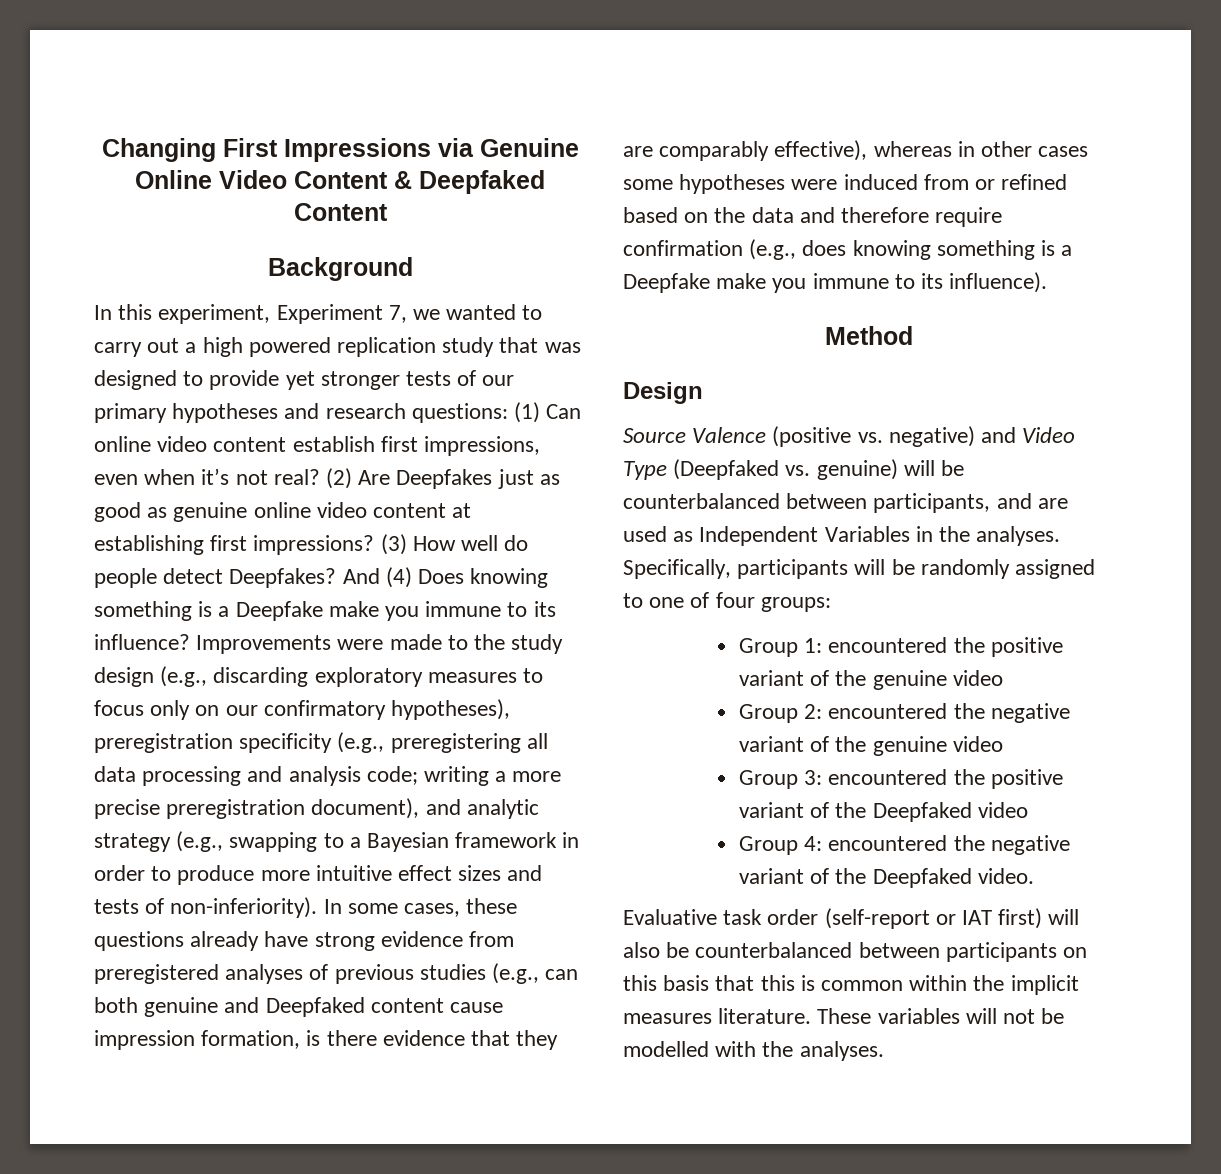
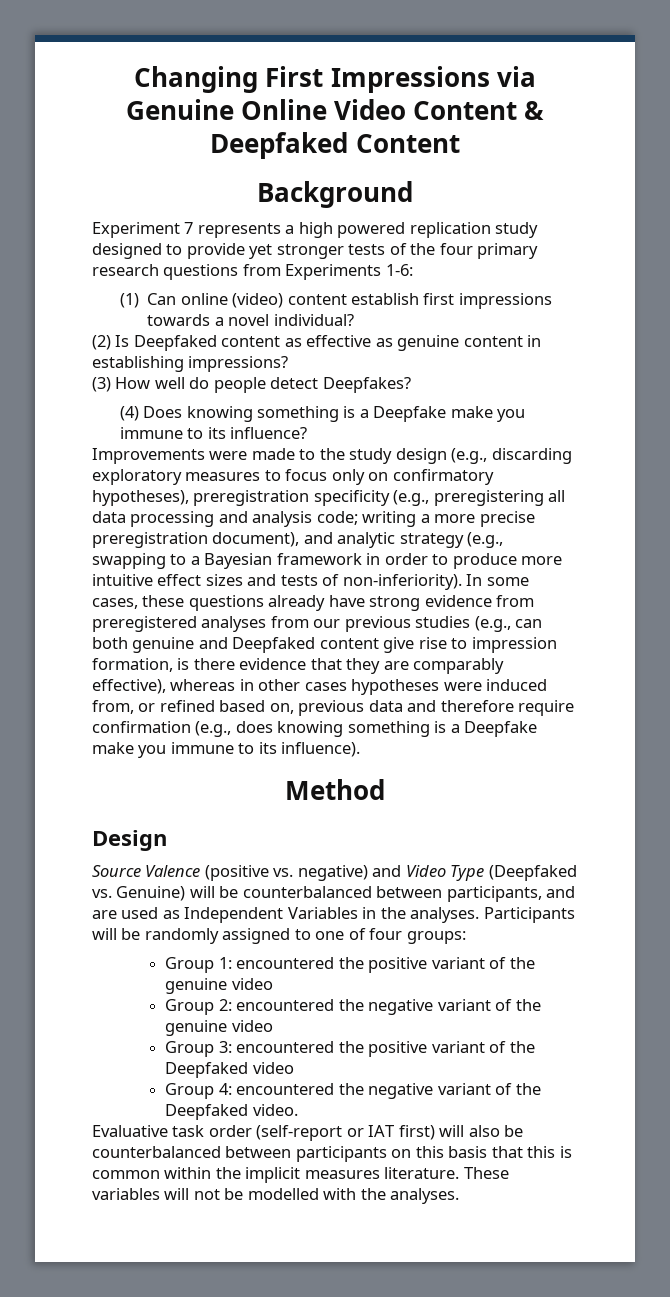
- In this experiment, Experiment 7, we wanted to carry out a high powered replication study that was designed to provide yet stronger tests of our primary hypotheses and research questions: (1) Can online video content establish first impressions, even when it’s not real? (2) Are Deepfakes just as good as genuine online video content at establishing first impressions? (3) How well do people detect Deepfakes? And (4) Does knowing something is a Deepfake make you immune to its influence? Improvements were made to the study design (e.g., discarding exploratory measures to focus only on our confirmatory hypotheses), preregistration specificity (e.g., preregistering all data processing and analysis code;
+ Experiment 7 represents a high powered replication study designed to provide yet stronger tests of the four primary research questions from Experiments 1-6:
+ (1) Can online (video) content establish first impressions towards a novel individual?
+ (2) Is Deepfaked content as effective as genuine content in establishing impressions?
+ (3) How well do people detect Deepfakes?
+ (4) Does knowing something is a Deepfake make you immune to its influence?
+ Improvements were made to the study design (e.g., discarding exploratory measures to focus only on confirmatory hypotheses), preregistration specificity (e.g., preregistering all data processing and analysis code;
- In some cases, these questions already have strong evidence from preregistered analyses of previous studies (e.g., can both genuine and Deepfaked content cause impression formation, is there evidence that they are comparably effective), whereas in other cases some hypotheses were induced from or refined based on the data and therefore require confirmation (e.g., does knowing something is a Deepfake make you immune to its influence).
+ In some cases, these questions already have strong evidence from preregistered analyses from our previous studies (e.g., can both genuine and Deepfaked content give rise to impression formation, is there evidence that they are comparably effective), whereas in other cases hypotheses were induced from, or refined based on, previous data and therefore require confirmation (e.g., does knowing something is a Deepfake make you immune to its influence).
- Source Valence (positive vs. negative) and Video Type (Deepfaked vs. genuine) will be counterbalanced between participants, and are used as Independent Variables in the analyses.
+ Source Valence (positive vs. negative) and Video Type (Deepfaked vs. Genuine) will be counterbalanced between participants, and are used as Independent Variables in the analyses.
- Specifically, participants will be randomly assigned to one of four groups:
+ Participants will be randomly assigned to one of four groups:

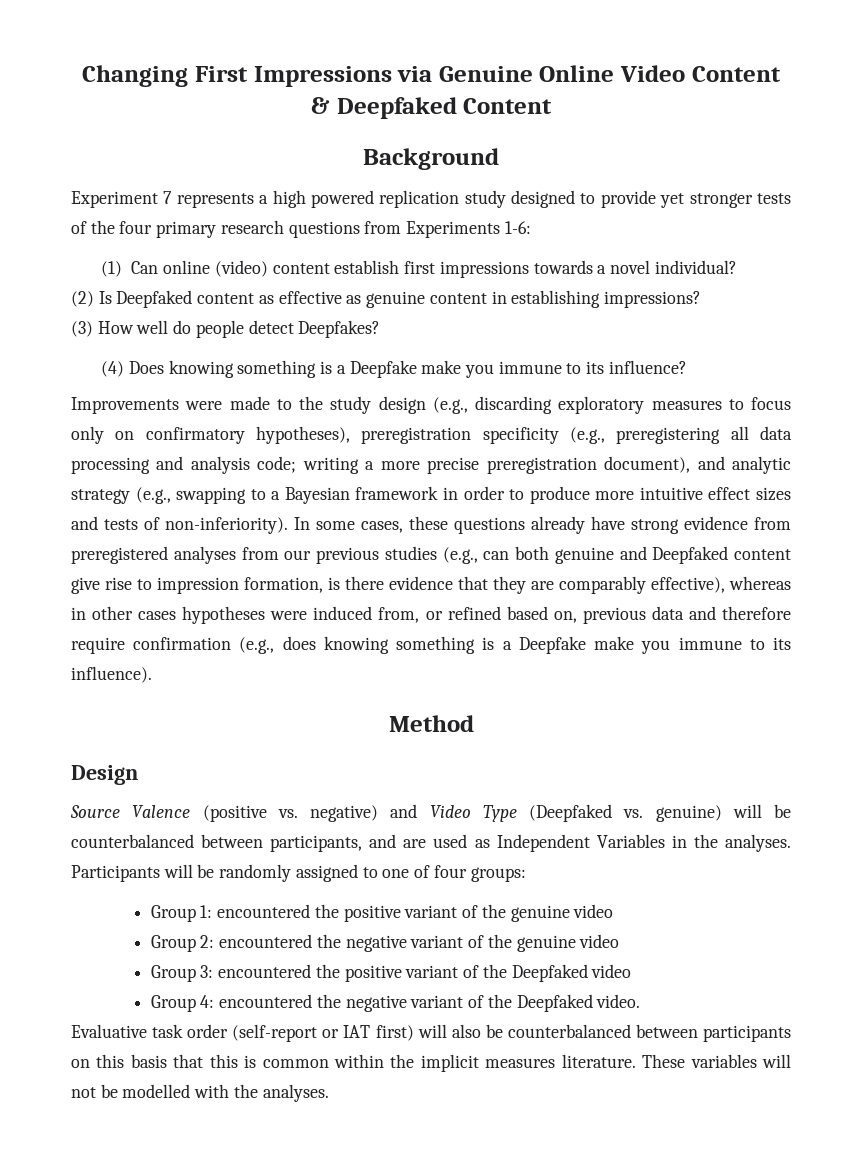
- Source Valence (positive vs. negative) and Video Type (Deepfaked vs. Genuine) will be counterbalanced between participants, and are used as Independent Variables in the analyses.
+ Source Valence (positive vs. negative) and Video Type (Deepfaked vs. genuine) will be counterbalanced between participants, and are used as Independent Variables in the analyses.

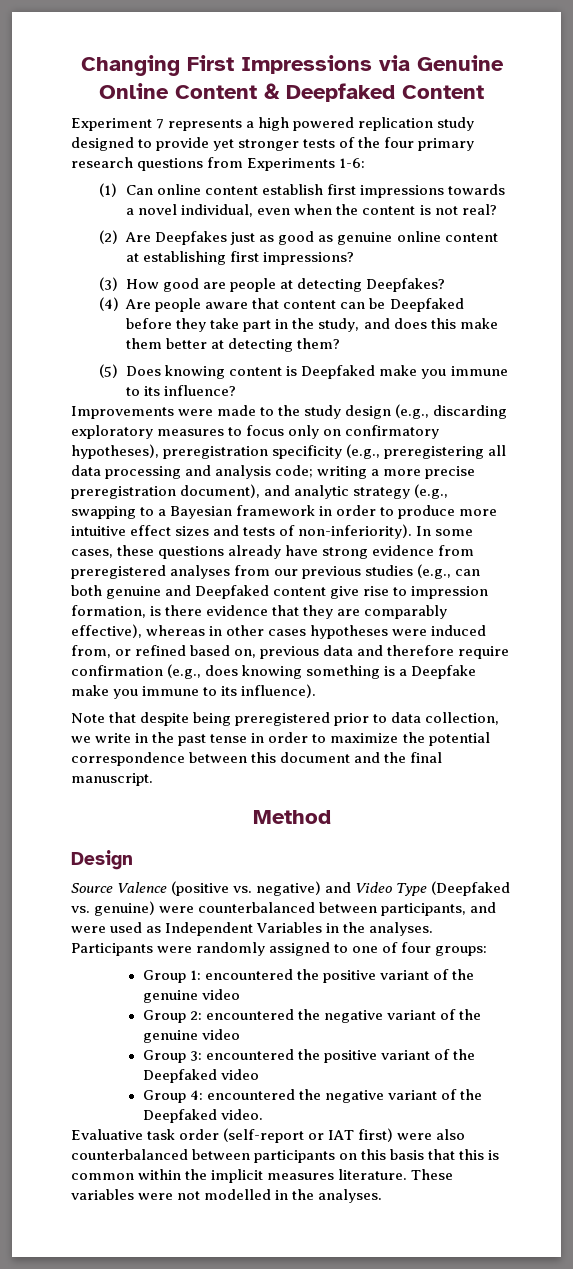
- Changing First Impressions via Genuine Online Video Content & Deepfaked Content
+ Changing First Impressions via Genuine Online Content & Deepfaked Content
- Background
- (1) Can online (video) content establish first impressions towards a novel individual?
- (2) Is Deepfaked content as effective as genuine content in establishing impressions?
- (3) How well do people detect Deepfakes?
- (4) Does knowing something is a Deepfake make you immune to its influence?
+ (1) Can online content establish first impressions towards a novel individual, even when the content is not real?
+ (2) Are Deepfakes just as good as genuine online content at establishing first impressions?
+ (3) How good are people at detecting Deepfakes?
+ (4) Are people aware that content can be Deepfaked before they take part in the study, and does this make them better at detecting them?
+ (5) Does knowing content is Deepfaked make you immune to its influence?
+ Note that despite being preregistered prior to data collection, we write in the past tense in order to maximize the potential correspondence between this document and the final manuscript.
- Source Valence (positive vs. negative) and Video Type (Deepfaked vs. genuine) will be counterbalanced between participants, and are used as Independent Variables in the analyses.
+ Source Valence (positive vs. negative) and Video Type (Deepfaked vs. genuine) were counterbalanced between participants, and were used as Independent Variables in the analyses.
- Participants will be randomly assigned to one of four groups:
+ Participants were randomly assigned to one of four groups:
- Evaluative task order (self-report or IAT first) will also be counterbalanced between participants on this basis that this is common within the implicit measures literature.
+ Evaluative task order (self-report or IAT first) were also counterbalanced between participants on this basis that this is common within the implicit measures literature.
- These variables will not be modelled with the analyses.
+ These variables were not modelled in the analyses.

